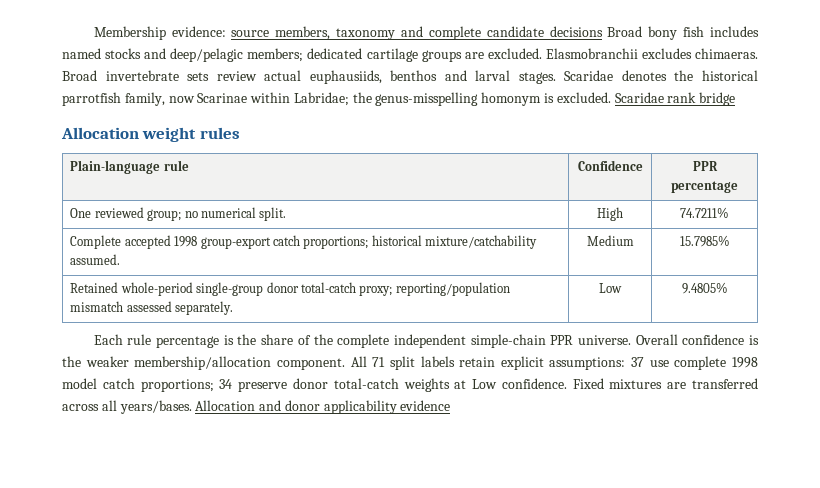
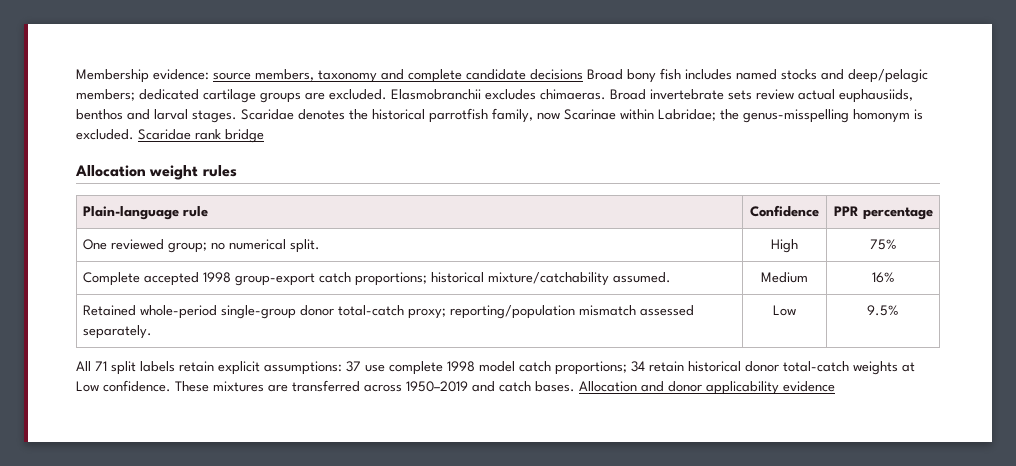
- One reviewed group; no numerical split. | High | 74.7211%
+ One reviewed group; no numerical split. | High | 75%
- Complete accepted 1998 group-export catch proportions; historical mixture/catchability assumed. | Medium | 15.7985%
+ Complete accepted 1998 group-export catch proportions; historical mixture/catchability assumed. | Medium | 16%
- Retained whole-period single-group donor total-catch proxy; reporting/population mismatch assessed separately. | Low | 9.4805%
- Each rule percentage is the share of the complete independent simple-chain PPR universe. Overall confidence is the weaker membership/allocation component. All 71 split labels retain explicit assumptions: 37 use complete 1998 model catch proportions; 34 preserve donor total-catch weights at Low confidence.
+ Retained whole-period single-group donor total-catch proxy; reporting/population mismatch assessed separately. | Low | 9.5%
+ All 71 split labels retain explicit assumptions: 37 use complete 1998 model catch proportions; 34 retain historical donor total-catch weights at Low confidence.
- Fixed mixtures are transferred across all years/bases.
+ These mixtures are transferred across 1950–2019 and catch bases.

